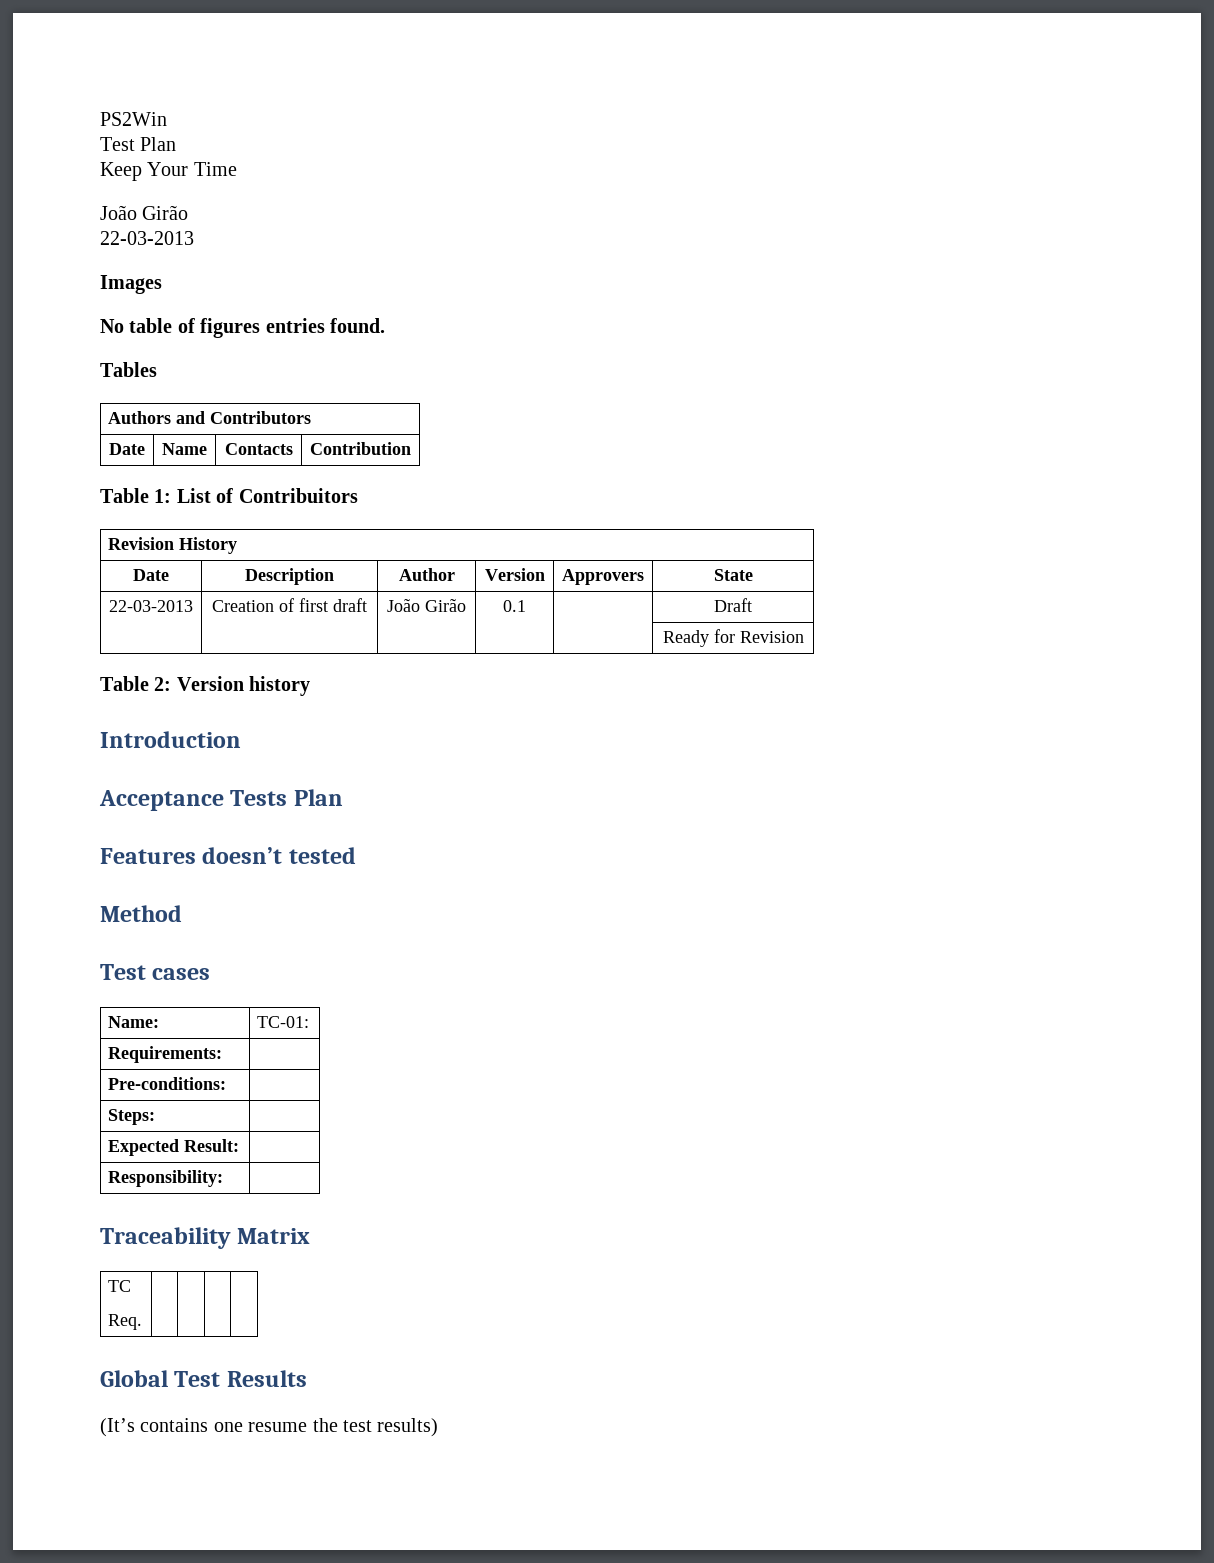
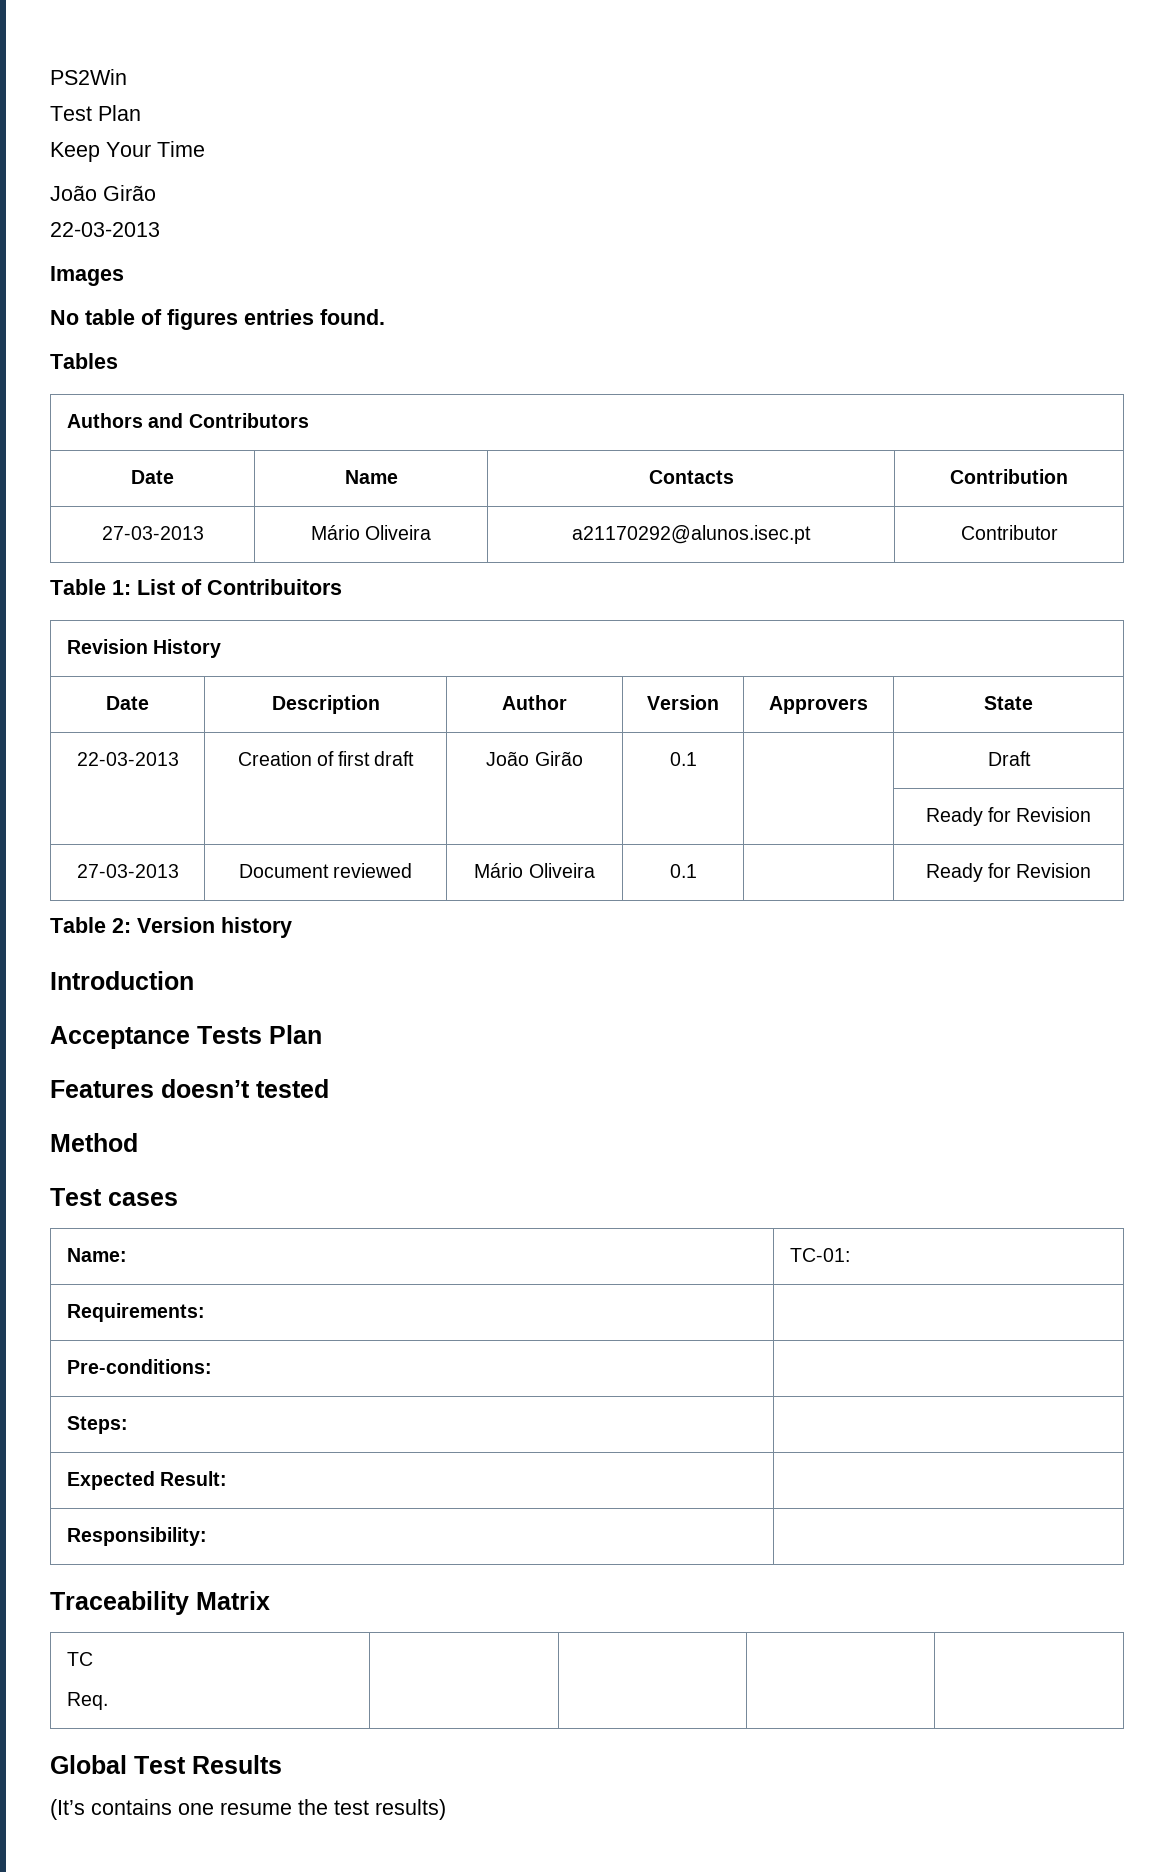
+ 27-03-2013 | Mário Oliveira | a21170292@alunos.isec.pt | Contributor
+ 27-03-2013 | Document reviewed | Mário Oliveira | 0.1 | | Ready for Revision

